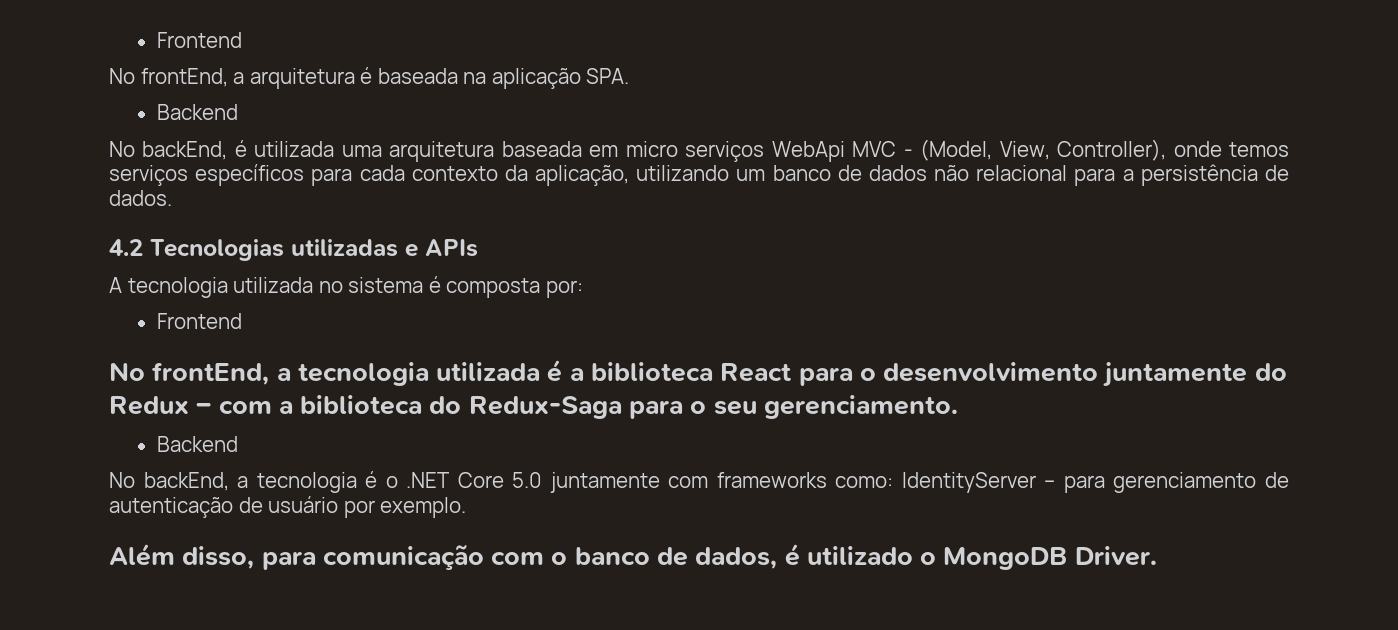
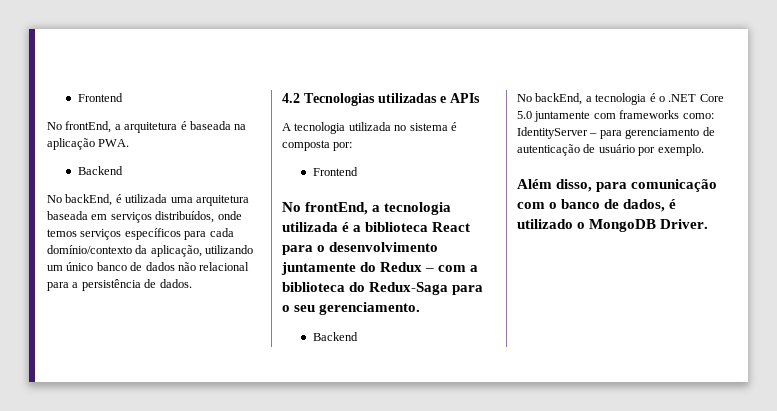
- No frontEnd, a arquitetura é baseada na aplicação SPA.
+ No frontEnd, a arquitetura é baseada na aplicação PWA.
- No backEnd, é utilizada uma arquitetura baseada em micro serviços WebApi MVC - (Model, View, Controller), onde temos serviços específicos para cada contexto da aplicação, utilizando um banco de dados não relacional para a persistência de dados.
+ No backEnd, é utilizada uma arquitetura baseada em serviços distribuídos, onde temos serviços específicos para cada domínio/contexto da aplicação, utilizando um único banco de dados não relacional para a persistência de dados.

